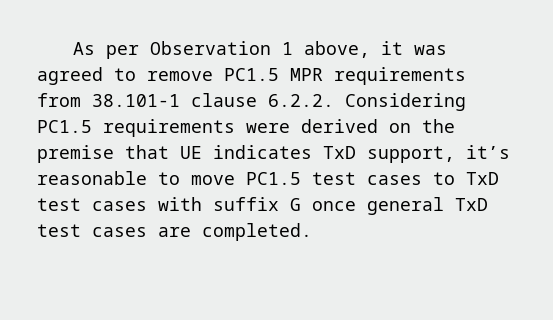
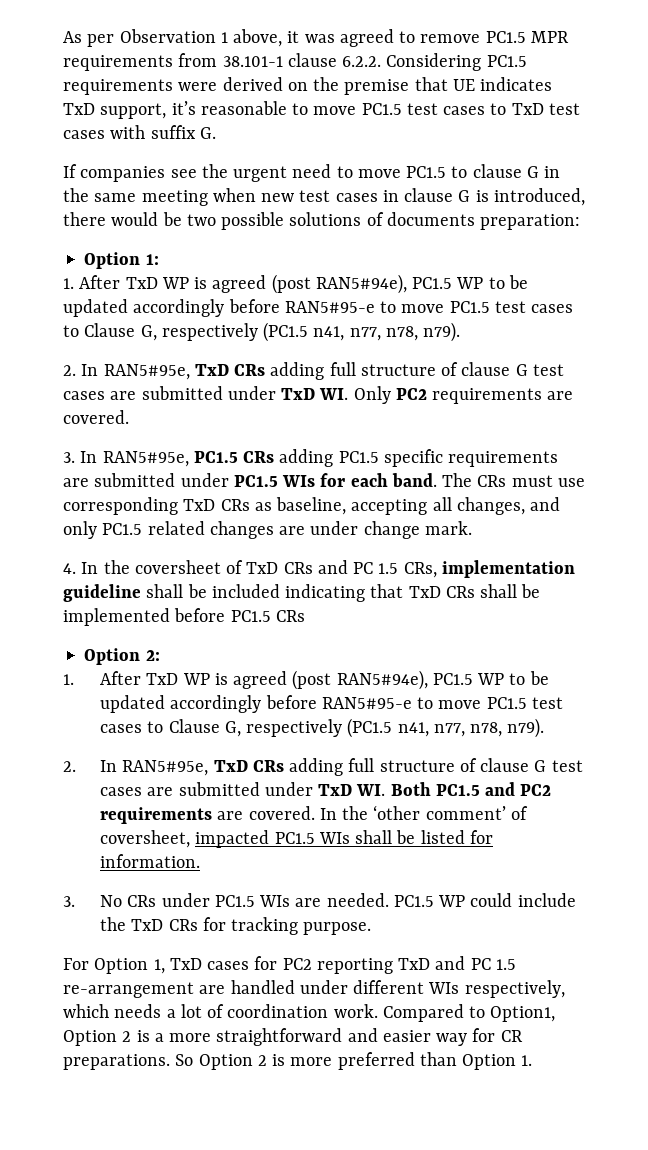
- As per Observation 1 above, it was agreed to remove PC1.5 MPR requirements from 38.101-1 clause 6.2.2. Considering PC1.5 requirements were derived on the premise that UE indicates TxD support, it’s reasonable to move PC1.5 test cases to TxD test cases with suffix G once general TxD test cases are completed.
+ As per Observation 1 above, it was agreed to remove PC1.5 MPR requirements from 38.101-1 clause 6.2.2. Considering PC1.5 requirements were derived on the premise that UE indicates TxD support, it’s reasonable to move PC1.5 test cases to TxD test cases with suffix G.
+ If companies see the urgent need to move PC1.5 to clause G in the same meeting when new test cases in clause G is introduced, there would be two possible solutions of documents preparation:
+ Option 1:
+ 1. After TxD WP is agreed (post RAN5#94e), PC1.5 WP to be updated accordingly before RAN5#95-e to move PC1.5 test cases to Clause G, respectively (PC1.5 n41, n77, n78, n79).
+ 2. In RAN5#95e, TxD CRs adding full structure of clause G test cases are submitted under TxD WI. Only PC2 requirements are covered.
+ 3. In RAN5#95e, PC1.5 CRs adding PC1.5 specific requirements are submitted under PC1.5 WIs for each band. The CRs must use corresponding TxD CRs as baseline, accepting all changes, and only PC1.5 related changes are under change mark.
+ 4. In the coversheet of TxD CRs and PC 1.5 CRs, implementation guideline shall be included indicating that TxD CRs shall be implemented before PC1.5 CRs
+ Option 2:
+ 1. After TxD WP is agreed (post RAN5#94e), PC1.5 WP to be updated accordingly before RAN5#95-e to move PC1.5 test cases to Clause G, respectively (PC1.5 n41, n77, n78, n79).
+ 2. In RAN5#95e, TxD CRs adding full structure of clause G test cases are submitted under TxD WI. Both PC1.5 and PC2 requirements are covered. In the ‘other comment’ of coversheet, impacted PC1.5 WIs shall be listed for information.
+ 3. No CRs under PC1.5 WIs are needed. PC1.5 WP could include the TxD CRs for tracking purpose.
+ For Option 1, TxD cases for PC2 reporting TxD and PC 1.5 re-arrangement are handled under different WIs respectively, which needs a lot of coordination work. Compared to Option1, Option 2 is a more straightforward and easier way for CR preparations. So Option 2 is more preferred than Option 1.

